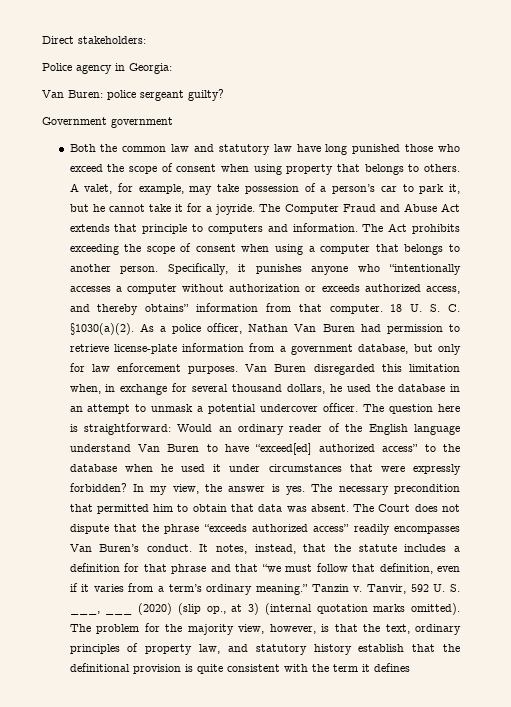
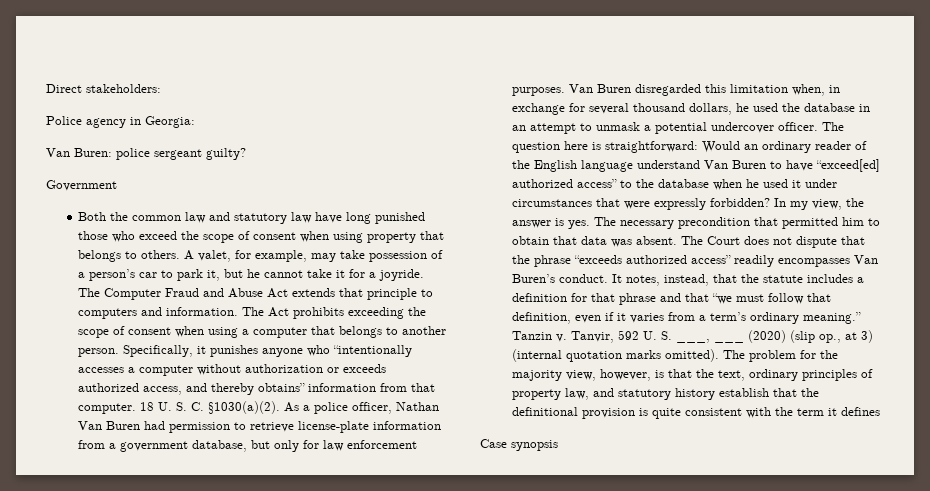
- Government government
+ Government
+ Case synopsis

